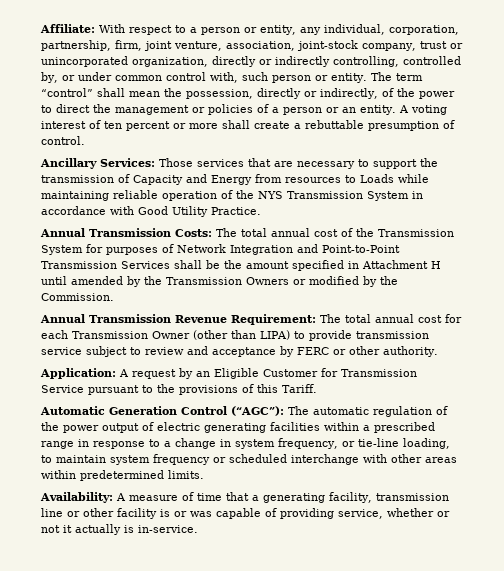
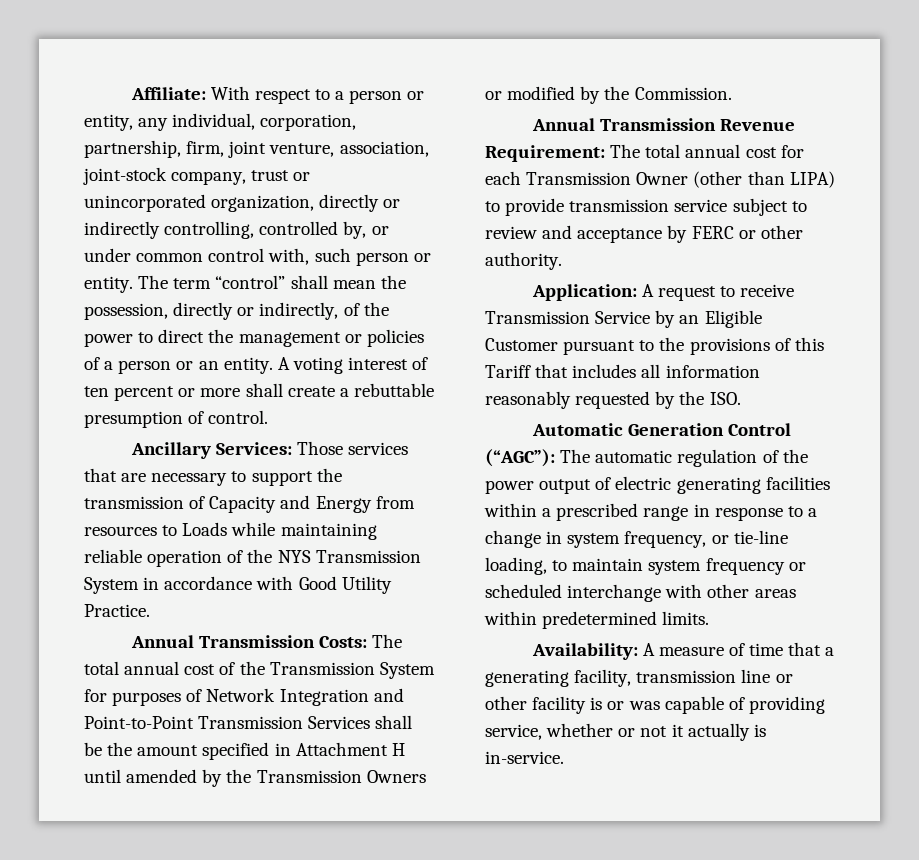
- Application: A request by an Eligible Customer for Transmission Service pursuant to the provisions of this Tariff.
+ Application: A request to receive Transmission Service by an Eligible Customer pursuant to the provisions of this Tariff that includes all information reasonably requested by the ISO.

